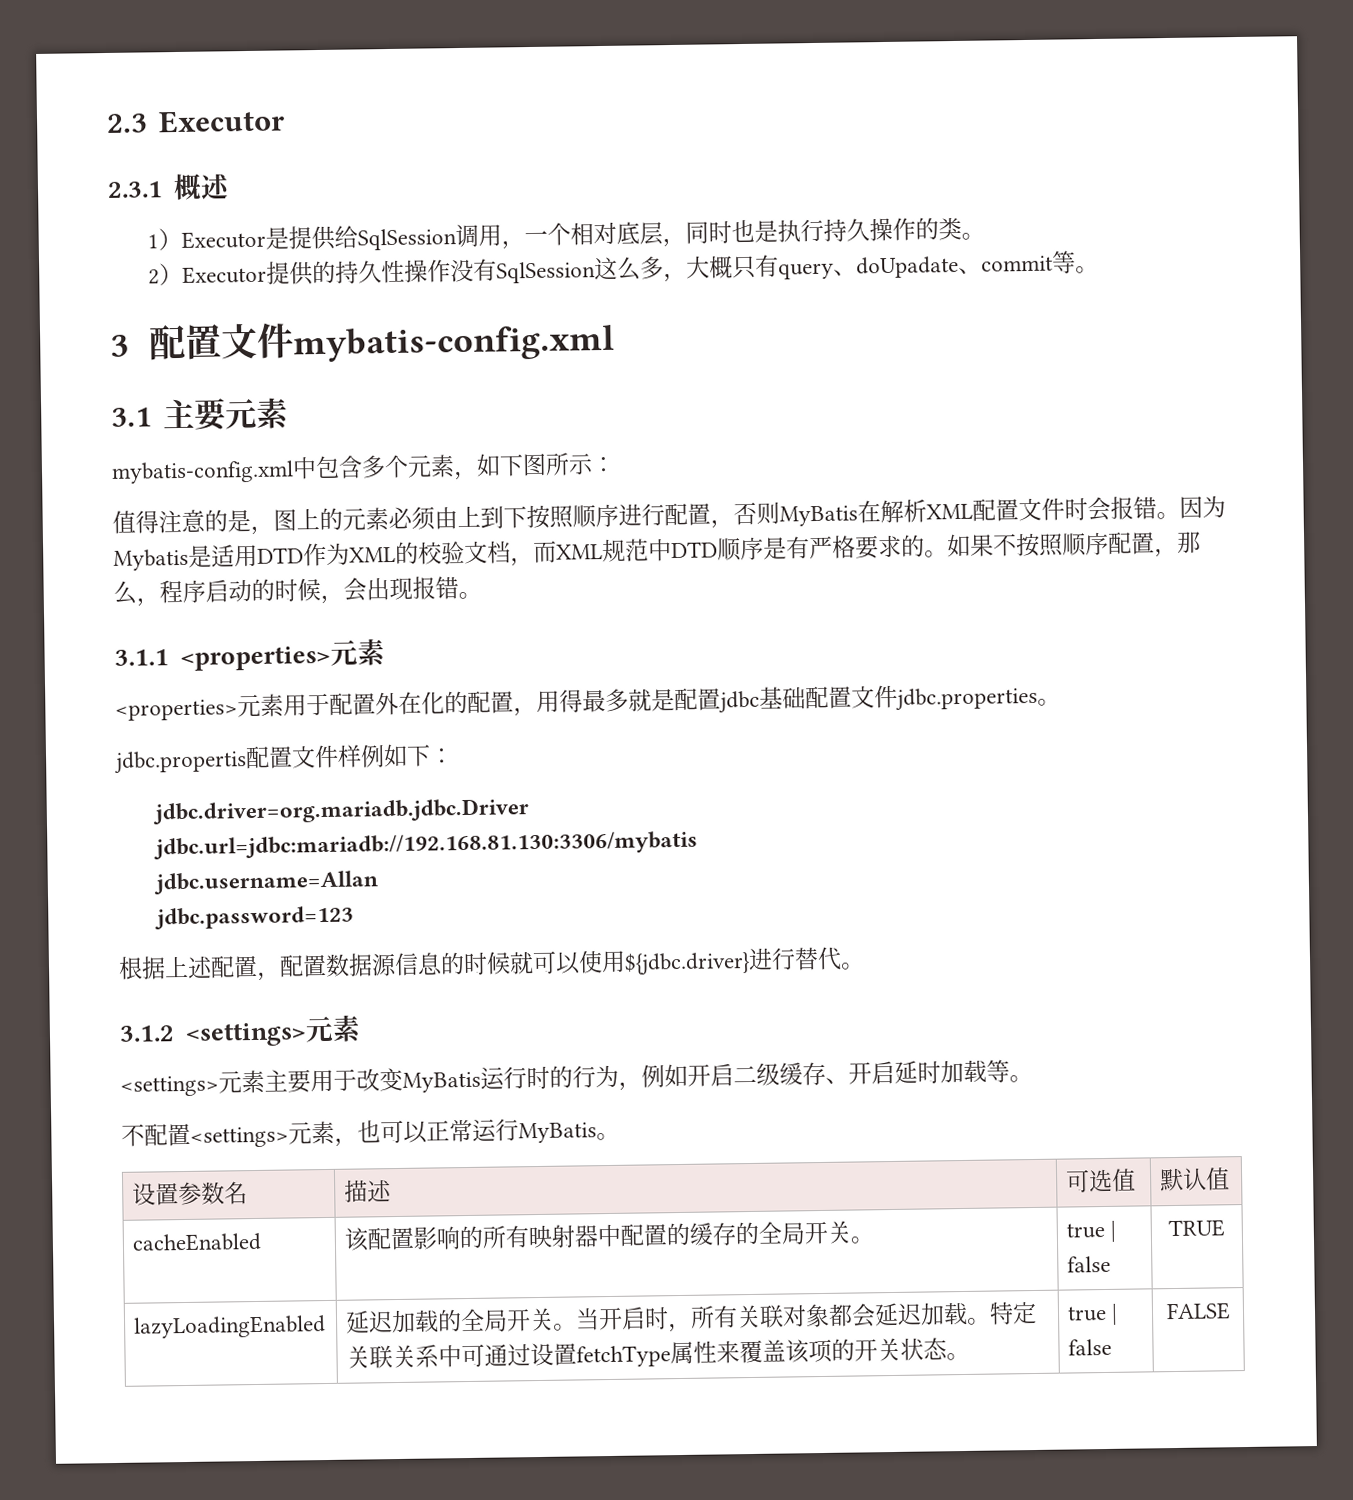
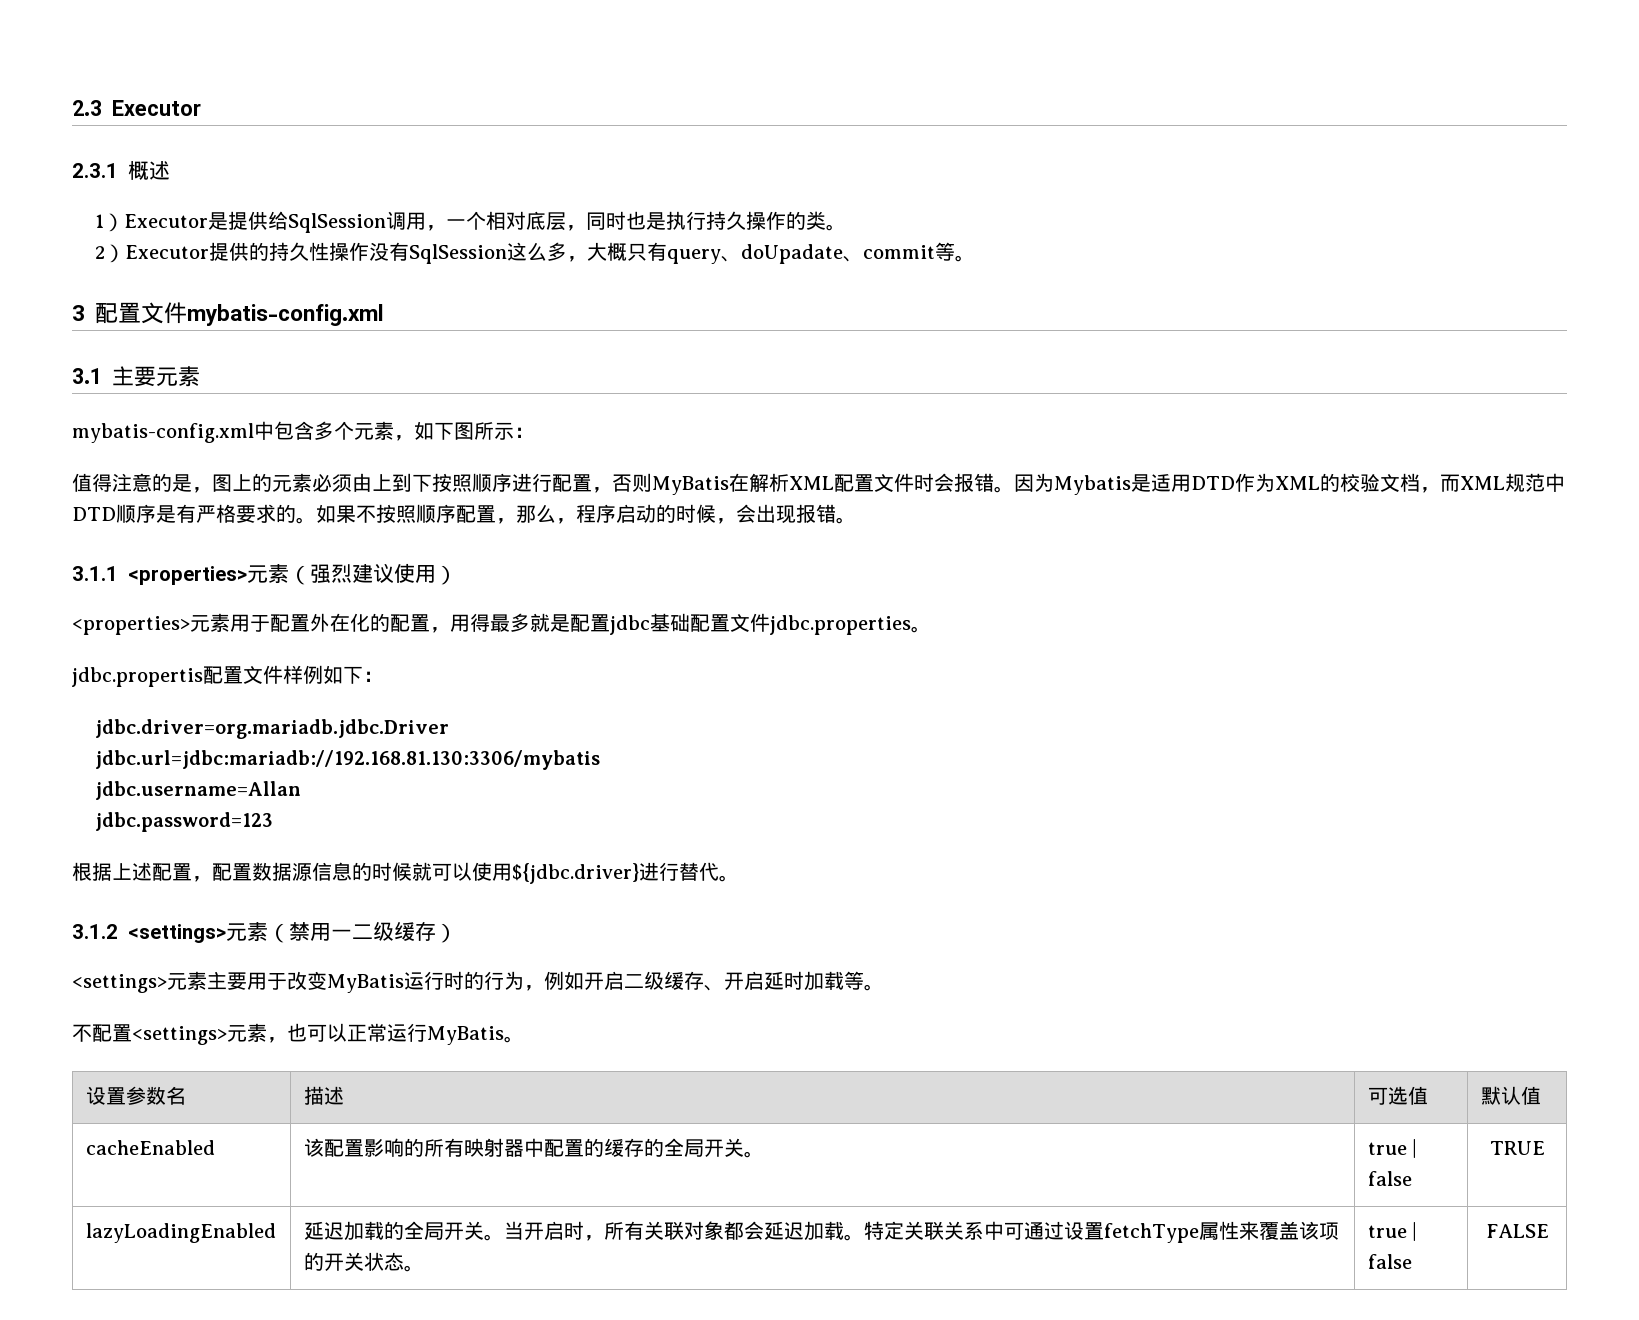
- 3.1.1 <properties>元素
+ 3.1.1 <properties>元素（强烈建议使用）
- 3.1.2 <settings>元素
+ 3.1.2 <settings>元素（禁用一二级缓存）

